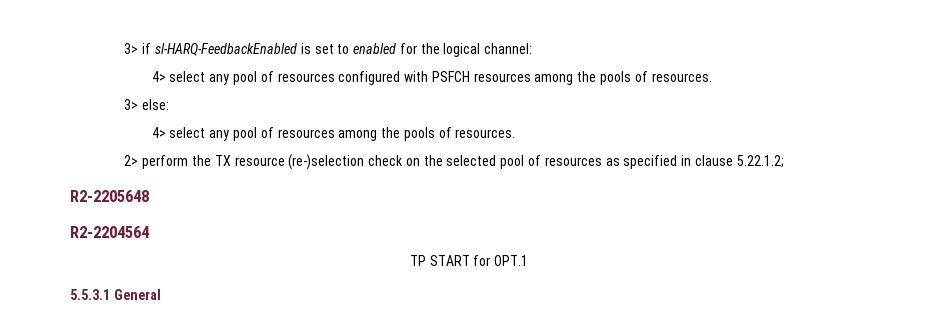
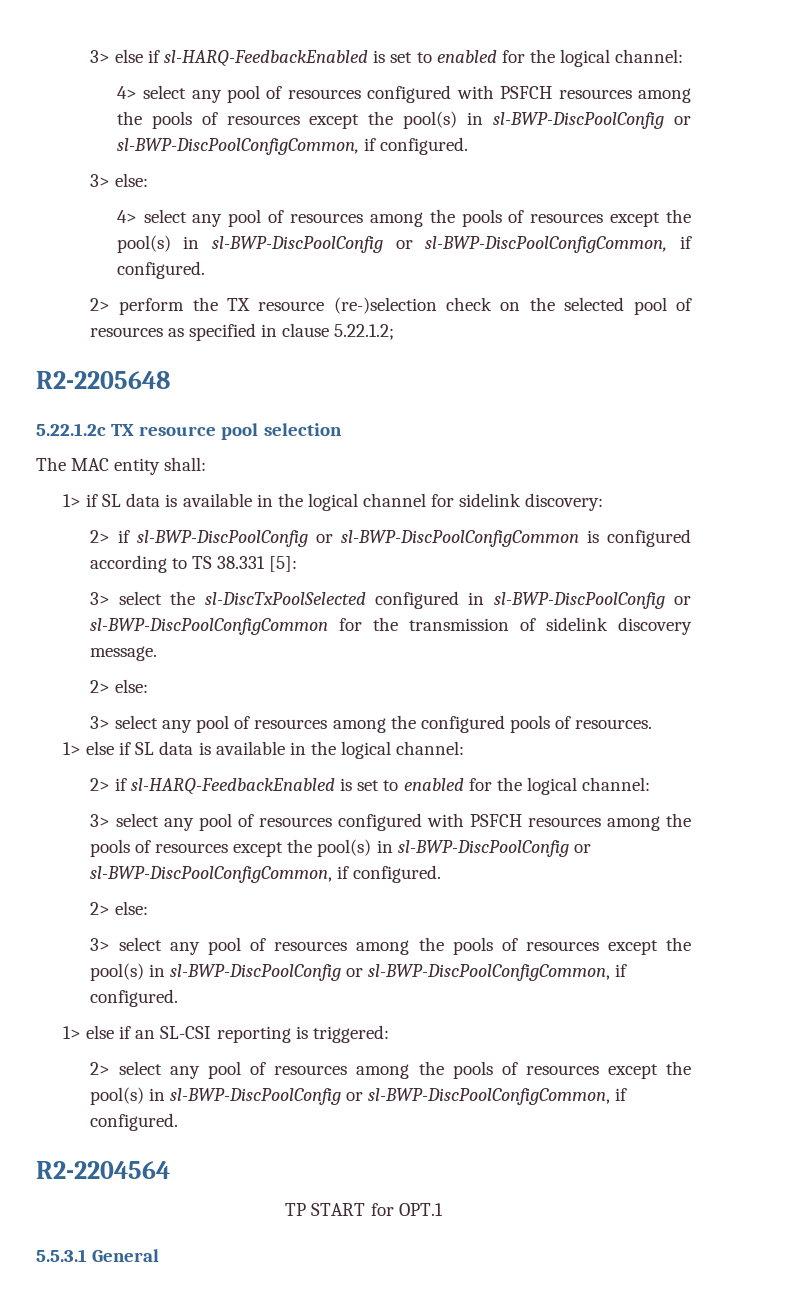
- 3> if sl-HARQ-FeedbackEnabled is set to enabled for the logical channel:
+ 3> else if sl-HARQ-FeedbackEnabled is set to enabled for the logical channel:
- 4> select any pool of resources configured with PSFCH resources among the pools of resources.
+ 4> select any pool of resources configured with PSFCH resources among the pools of resources except the pool(s) in sl-BWP-DiscPoolConfig or sl-BWP-DiscPoolConfigCommon, if configured.
- 4> select any pool of resources among the pools of resources.
+ 4> select any pool of resources among the pools of resources except the pool(s) in sl-BWP-DiscPoolConfig or sl-BWP-DiscPoolConfigCommon, if configured.
+ 5.22.1.2c TX resource pool selection
+ The MAC entity shall:
+ 1> if SL data is available in the logical channel for sidelink discovery:
+ 2> if sl-BWP-DiscPoolConfig or sl-BWP-DiscPoolConfigCommon is configured according to TS 38.331 [5]:
+ 3> select the sl-DiscTxPoolSelected configured in sl-BWP-DiscPoolConfig or sl-BWP-DiscPoolConfigCommon for the transmission of sidelink discovery message.
+ 2> else:
+ 3> select any pool of resources among the configured pools of resources.
+ 1> else if SL data is available in the logical channel:
+ 2> if sl-HARQ-FeedbackEnabled is set to enabled for the logical channel:
+ 3> select any pool of resources configured with PSFCH resources among the pools of resources except the pool(s) in sl-BWP-DiscPoolConfig or sl-BWP-DiscPoolConfigCommon, if configured.
+ 2> else:
+ 3> select any pool of resources among the pools of resources except the pool(s) in sl-BWP-DiscPoolConfig or sl-BWP-DiscPoolConfigCommon, if configured.
+ 1> else if an SL-CSI reporting is triggered:
+ 2> select any pool of resources among the pools of resources except the pool(s) in sl-BWP-DiscPoolConfig or sl-BWP-DiscPoolConfigCommon, if configured.

